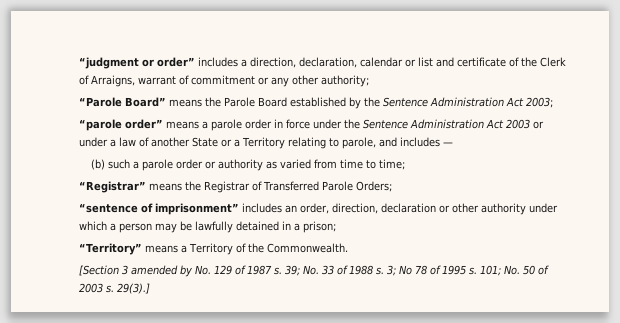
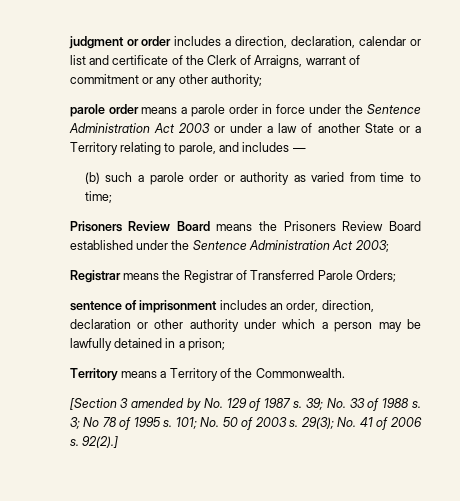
- “judgment or order” includes a direction, declaration, calendar or list and certificate of the Clerk of Arraigns, warrant of commitment or any other authority;
+ judgment or order includes a direction, declaration, calendar or list and certificate of the Clerk of Arraigns, warrant of commitment or any other authority;
- “Parole Board” means the Parole Board established by the Sentence Administration Act 2003;
- “parole order” means a parole order in force under the Sentence Administration Act 2003 or under a law of another State or a Territory relating to parole, and includes —
+ parole order means a parole order in force under the Sentence Administration Act 2003 or under a law of another State or a Territory relating to parole, and includes —
- “Registrar” means the Registrar of Transferred Parole Orders;
+ Prisoners Review Board means the Prisoners Review Board established under the Sentence Administration Act 2003;
+ Registrar means the Registrar of Transferred Parole Orders;
- “sentence of imprisonment” includes an order, direction, declaration or other authority under which a person may be lawfully detained in a prison;
+ sentence of imprisonment includes an order, direction, declaration or other authority under which a person may be lawfully detained in a prison;
- “Territory” means a Territory of the Commonwealth.
+ Territory means a Territory of the Commonwealth.
- 29(3).]
+ 29(3); No. 41 of 2006 s. 92(2).]

